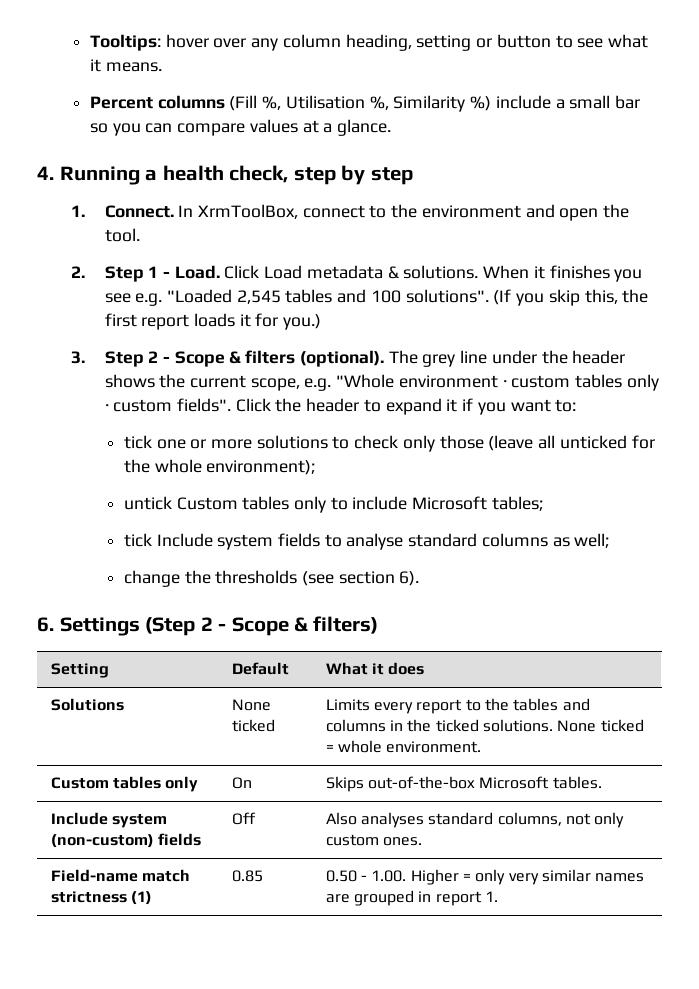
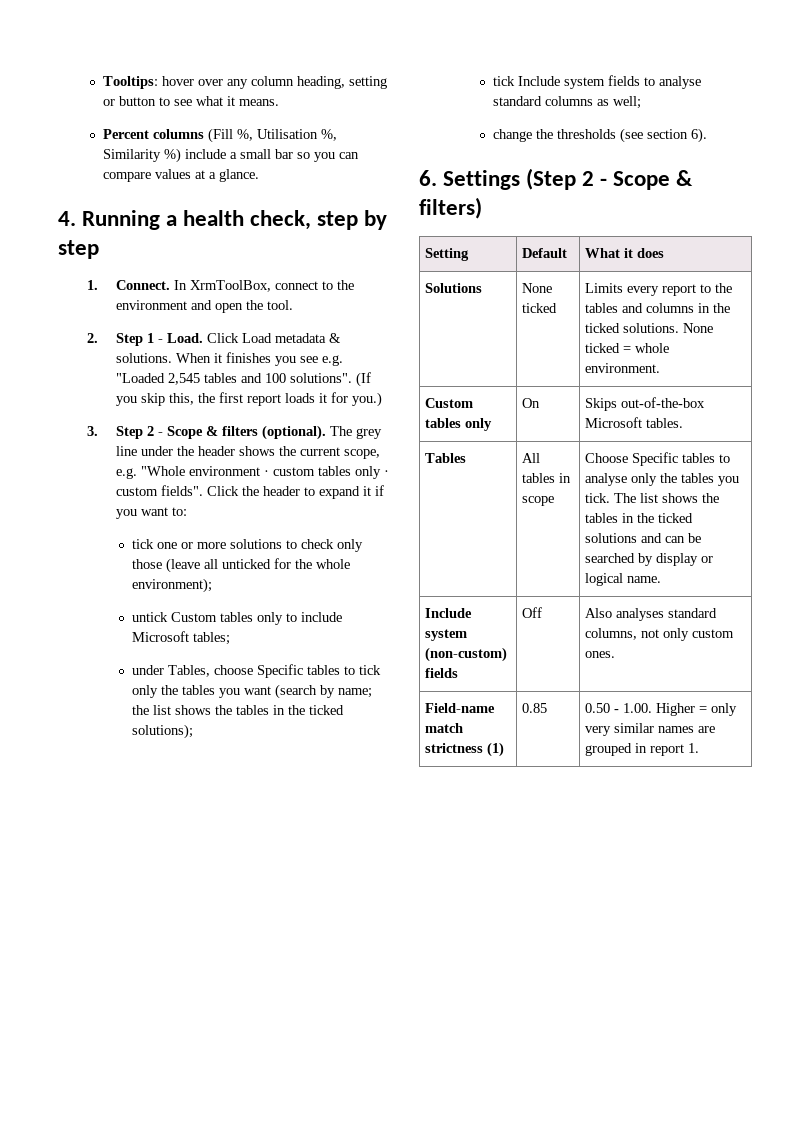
+ under Tables, choose Specific tables to tick only the tables you want (search by name; the list shows the tables in the ticked solutions);
+ Tables | All tables in scope | Choose Specific tables to analyse only the tables you tick. The list shows the tables in the ticked solutions and can be searched by display or logical name.

